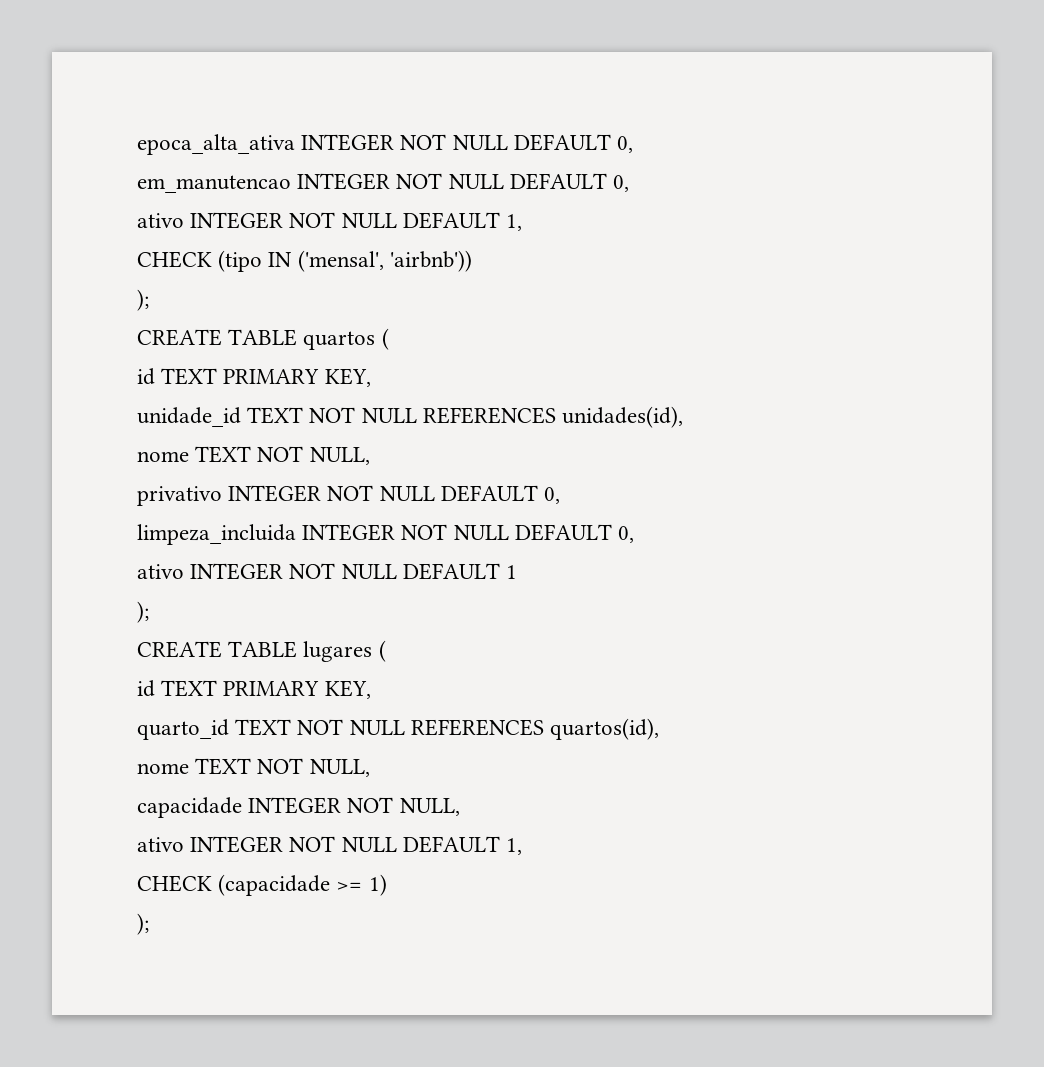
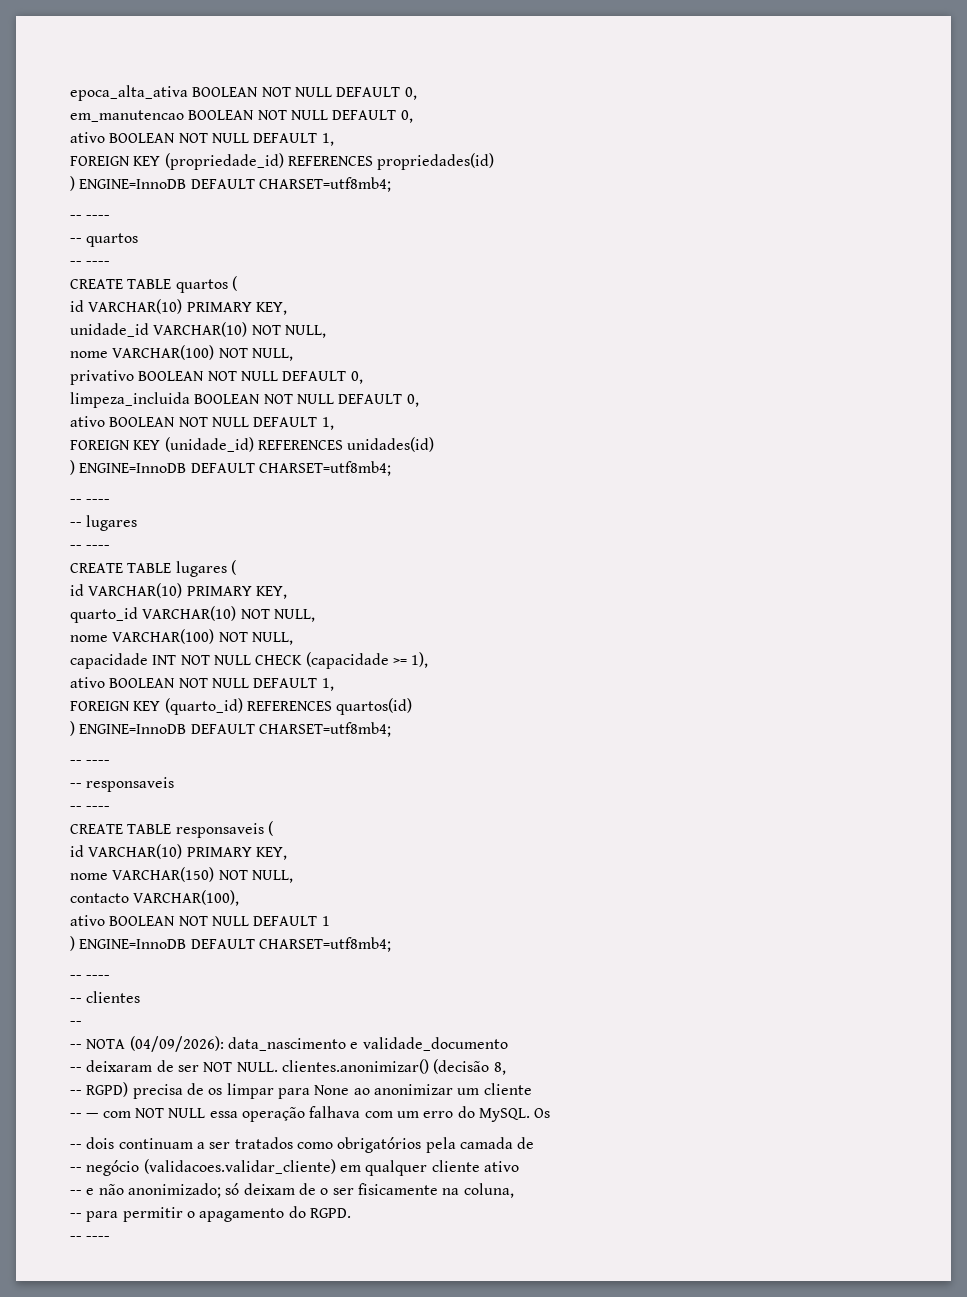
- epoca_alta_ativa INTEGER NOT NULL DEFAULT 0,
+ epoca_alta_ativa BOOLEAN NOT NULL DEFAULT 0,
- em_manutencao INTEGER NOT NULL DEFAULT 0,
- ativo INTEGER NOT NULL DEFAULT 1,
- CHECK (tipo IN ('mensal', 'airbnb'))
- );
+ em_manutencao BOOLEAN NOT NULL DEFAULT 0,
+ ativo BOOLEAN NOT NULL DEFAULT 1,
+ FOREIGN KEY (propriedade_id) REFERENCES propriedades(id)
+ ) ENGINE=InnoDB DEFAULT CHARSET=utf8mb4;
+ -- ----
+ -- quartos
+ -- ----
  CREATE TABLE quartos (
- id TEXT PRIMARY KEY,
+ id VARCHAR(10) PRIMARY KEY,
- unidade_id TEXT NOT NULL REFERENCES unidades(id),
- nome TEXT NOT NULL,
+ unidade_id VARCHAR(10) NOT NULL,
+ nome VARCHAR(100) NOT NULL,
- privativo INTEGER NOT NULL DEFAULT 0,
+ privativo BOOLEAN NOT NULL DEFAULT 0,
- limpeza_incluida INTEGER NOT NULL DEFAULT 0,
- ativo INTEGER NOT NULL DEFAULT 1
- );
+ limpeza_incluida BOOLEAN NOT NULL DEFAULT 0,
+ ativo BOOLEAN NOT NULL DEFAULT 1,
+ FOREIGN KEY (unidade_id) REFERENCES unidades(id)
+ ) ENGINE=InnoDB DEFAULT CHARSET=utf8mb4;
+ -- ----
+ -- lugares
+ -- ----
  CREATE TABLE lugares (
- id TEXT PRIMARY KEY,
+ id VARCHAR(10) PRIMARY KEY,
- quarto_id TEXT NOT NULL REFERENCES quartos(id),
- nome TEXT NOT NULL,
+ quarto_id VARCHAR(10) NOT NULL,
+ nome VARCHAR(100) NOT NULL,
- capacidade INTEGER NOT NULL,
- ativo INTEGER NOT NULL DEFAULT 1,
- CHECK (capacidade >= 1)
- );
+ capacidade INT NOT NULL CHECK (capacidade >= 1),
+ ativo BOOLEAN NOT NULL DEFAULT 1,
+ FOREIGN KEY (quarto_id) REFERENCES quartos(id)
+ ) ENGINE=InnoDB DEFAULT CHARSET=utf8mb4;
+ -- ----
+ -- responsaveis
+ -- ----
+ CREATE TABLE responsaveis (
+ id VARCHAR(10) PRIMARY KEY,
+ nome VARCHAR(150) NOT NULL,
+ contacto VARCHAR(100),
+ ativo BOOLEAN NOT NULL DEFAULT 1
+ ) ENGINE=InnoDB DEFAULT CHARSET=utf8mb4;
+ -- ----
+ -- clientes
+ --
+ -- NOTA (04/09/2026): data_nascimento e validade_documento
+ -- deixaram de ser NOT NULL. clientes.anonimizar() (decisão 8,
+ -- RGPD) precisa de os limpar para None ao anonimizar um cliente
+ -- — com NOT NULL essa operação falhava com um erro do MySQL. Os
+ -- dois continuam a ser tratados como obrigatórios pela camada de
+ -- negócio (validacoes.validar_cliente) em qualquer cliente ativo
+ -- e não anonimizado; só deixam de o ser fisicamente na coluna,
+ -- para permitir o apagamento do RGPD.
+ -- ----

